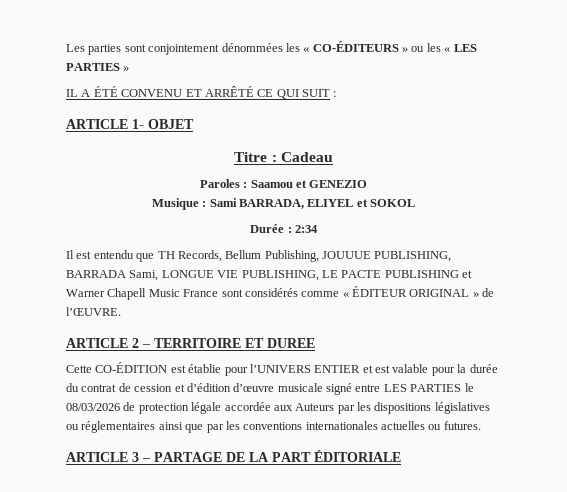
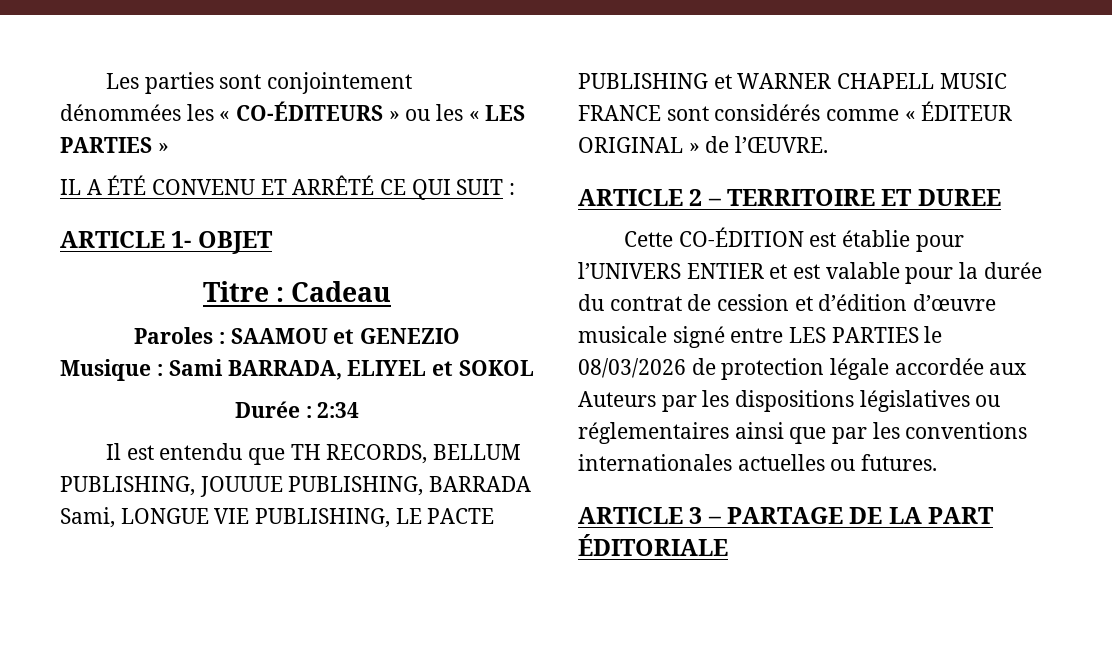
- Paroles : Saamou et GENEZIO
+ Paroles : SAAMOU et GENEZIO
- Il est entendu que TH Records, Bellum Publishing, JOUUUE PUBLISHING, BARRADA Sami, LONGUE VIE PUBLISHING, LE PACTE PUBLISHING et Warner Chapell Music France sont considérés comme « ÉDITEUR ORIGINAL » de l’ŒUVRE.
+ Il est entendu que TH RECORDS, BELLUM PUBLISHING, JOUUUE PUBLISHING, BARRADA Sami, LONGUE VIE PUBLISHING, LE PACTE PUBLISHING et WARNER CHAPELL MUSIC FRANCE sont considérés comme « ÉDITEUR ORIGINAL » de l’ŒUVRE.

